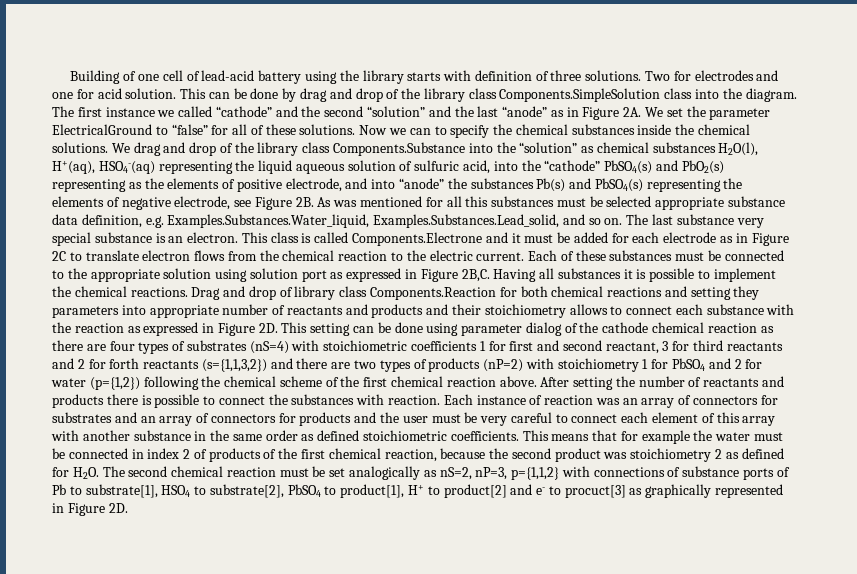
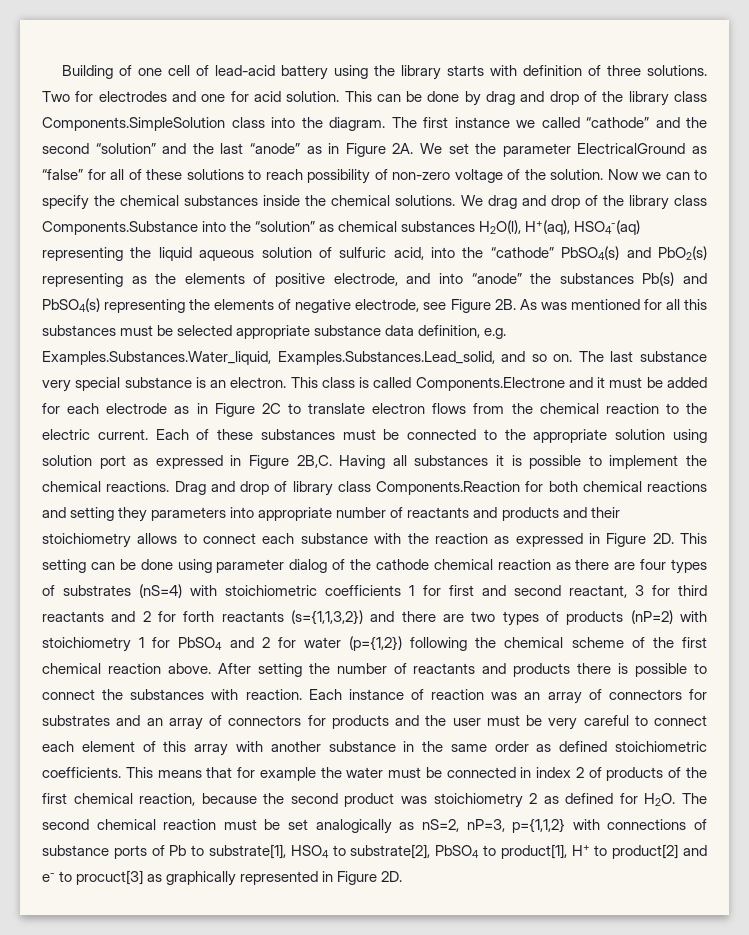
- We set the parameter ElectricalGround to “false” for all of these solutions.
+ We set the parameter ElectricalGround as “false” for all of these solutions to reach possibility of non-zero voltage of the solution.

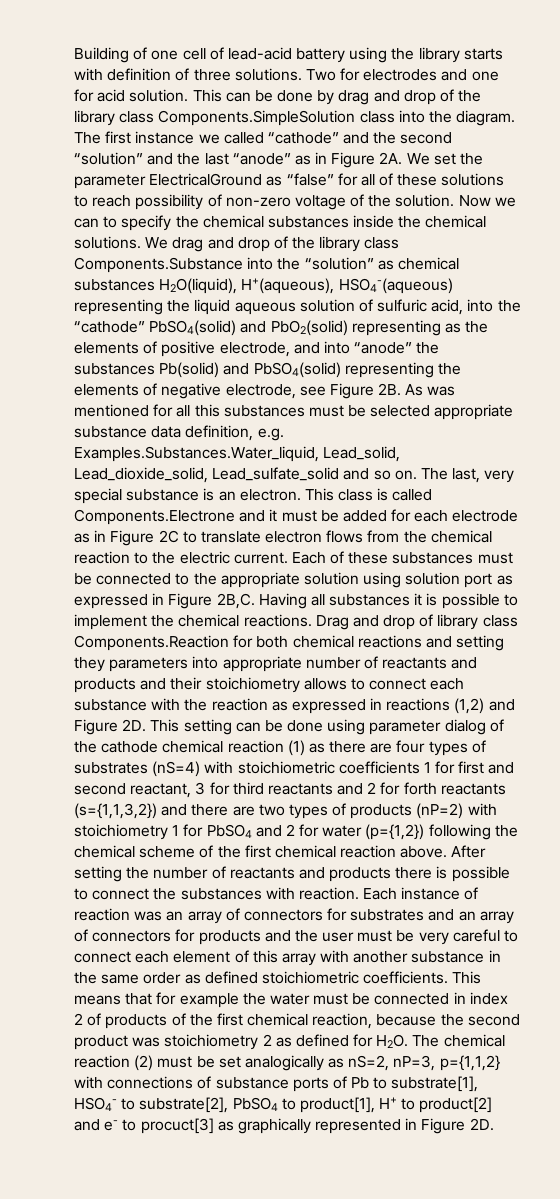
- We drag and drop of the library class Components.Substance into the “solution” as chemical substances H2O(l), H+(aq), HSO4-(aq) representing the liquid aqueous solution of sulfuric acid, into the “cathode” PbSO4(s) and PbO2(s) representing as the elements of positive electrode, and into “anode” the substances Pb(s) and PbSO4(s) representing the elements of negative electrode, see Figure 2B.
+ We drag and drop of the library class Components.Substance into the “solution” as chemical substances H2O(liquid), H+(aqueous), HSO4-(aqueous) representing the liquid aqueous solution of sulfuric acid, into the “cathode” PbSO4(solid) and PbO2(solid) representing as the elements of positive electrode, and into “anode” the substances Pb(solid) and PbSO4(solid) representing the elements of negative electrode, see Figure 2B.
- As was mentioned for all this substances must be selected appropriate substance data definition, e.g. Examples.Substances.Water_liquid, Examples.Substances.Lead_solid, and so on.
+ As was mentioned for all this substances must be selected appropriate substance data definition, e.g. Examples.Substances.Water_liquid, Lead_solid, Lead_dioxide_solid, Lead_sulfate_solid and so on.
- The last substance very special substance is an electron.
+ The last, very special substance is an electron.
- Drag and drop of library class Components.Reaction for both chemical reactions and setting they parameters into appropriate number of reactants and products and their stoichiometry allows to connect each substance with the reaction as expressed in Figure 2D.
+ Drag and drop of library class Components.Reaction for both chemical reactions and setting they parameters into appropriate number of reactants and products and their stoichiometry allows to connect each substance with the reaction as expressed in reactions (1,2) and Figure 2D.
- This setting can be done using parameter dialog of the cathode chemical reaction as there are four types of substrates (nS=4) with stoichiometric coefficients 1 for first and second reactant, 3 for third reactants and 2 for forth reactants (s={1,1,3,2}) and there are two types of products (nP=2) with stoichiometry 1 for PbSO4 and 2 for water (p={1,2}) following the chemical scheme of the first chemical reaction above.
+ This setting can be done using parameter dialog of the cathode chemical reaction (1) as there are four types of substrates (nS=4) with stoichiometric coefficients 1 for first and second reactant, 3 for third reactants and 2 for forth reactants (s={1,1,3,2}) and there are two types of products (nP=2) with stoichiometry 1 for PbSO4 and 2 for water (p={1,2}) following the chemical scheme of the first chemical reaction above.
- This means that for example the water must be connected in index 2 of products of the first chemical reaction, because the second product was stoichiometry 2 as defined for H2O. The second chemical reaction must be set analogically as nS=2, nP=3, p={1,1,2} with connections of substance ports of Pb to substrate[1], HSO4 to substrate[2], PbSO4 to product[1], H+ to product[2] and e- to procuct[3] as graphically represented in Figure 2D.
+ This means that for example the water must be connected in index 2 of products of the first chemical reaction, because the second product was stoichiometry 2 as defined for H2O. The chemical reaction (2) must be set analogically as nS=2, nP=3, p={1,1,2} with connections of substance ports of Pb to substrate[1], HSO4- to substrate[2], PbSO4 to product[1], H+ to product[2] and e- to procuct[3] as graphically represented in Figure 2D.

